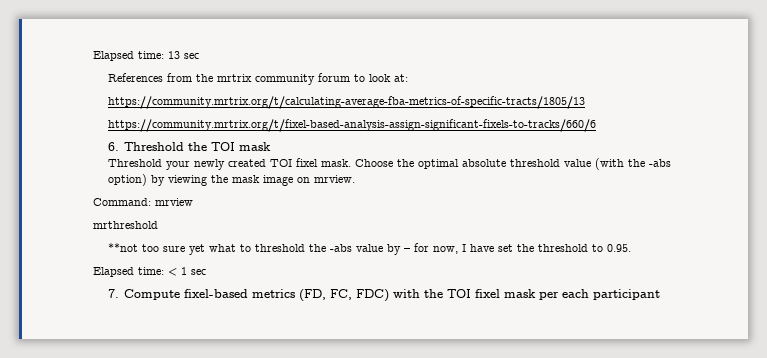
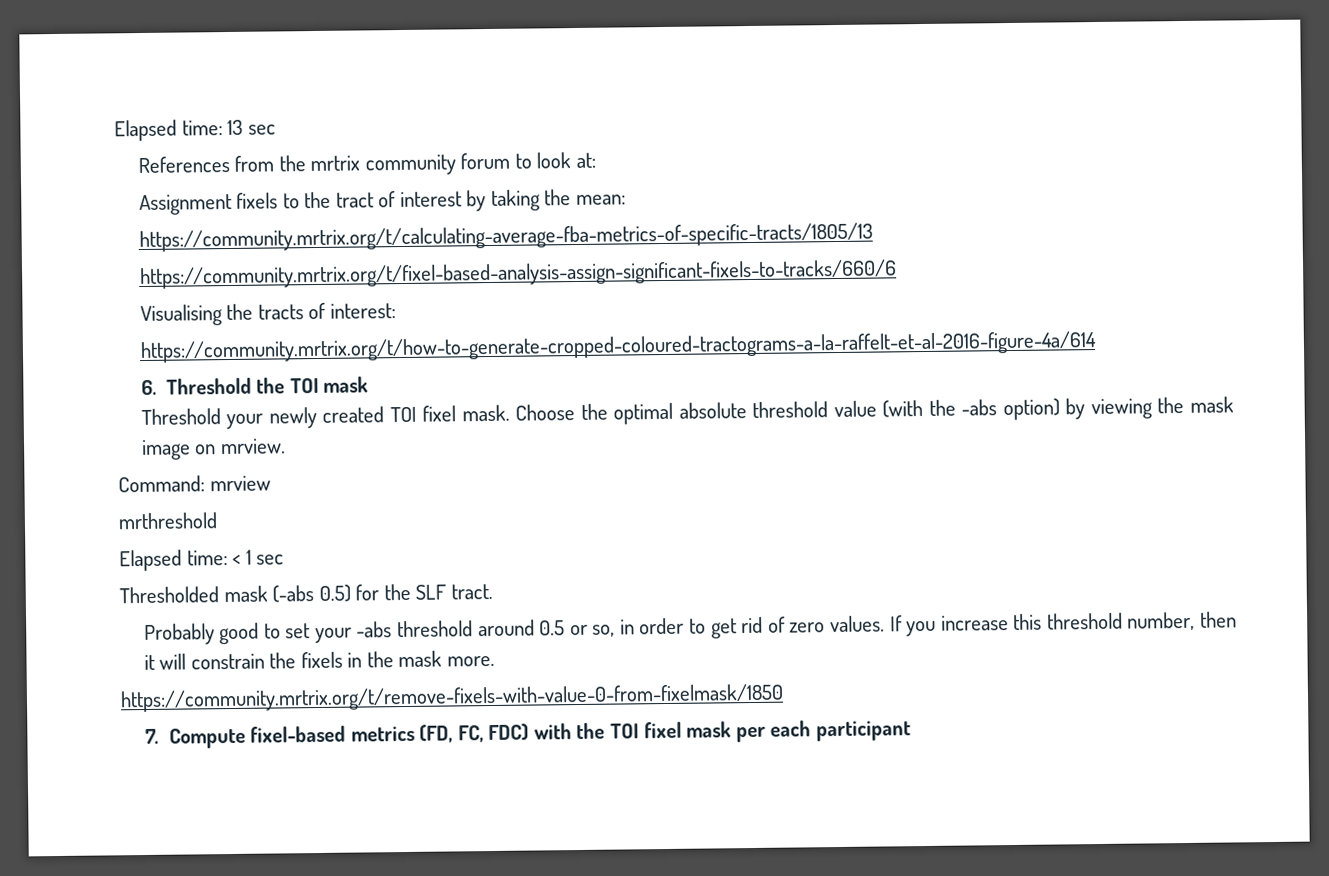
+ Assignment fixels to the tract of interest by taking the mean:
  https://community.mrtrix.org/t/calculating-average-fba-metrics-of-specific-tracts/1805/13
  https://community.mrtrix.org/t/fixel-based-analysis-assign-significant-fixels-to-tracks/660/6
+ Visualising the tracts of interest:
+ https://community.mrtrix.org/t/how-to-generate-cropped-coloured-tractograms-a-la-raffelt-et-al-2016-figure-4a/614
- **not too sure yet what to threshold the -abs value by – for now, I have set the threshold to 0.95.
+ Thresholded mask (-abs 0.5) for the SLF tract.
+ Probably good to set your -abs threshold around 0.5 or so, in order to get rid of zero values. If you increase this threshold number, then it will constrain the fixels in the mask more.
+ https://community.mrtrix.org/t/remove-fixels-with-value-0-from-fixelmask/1850

